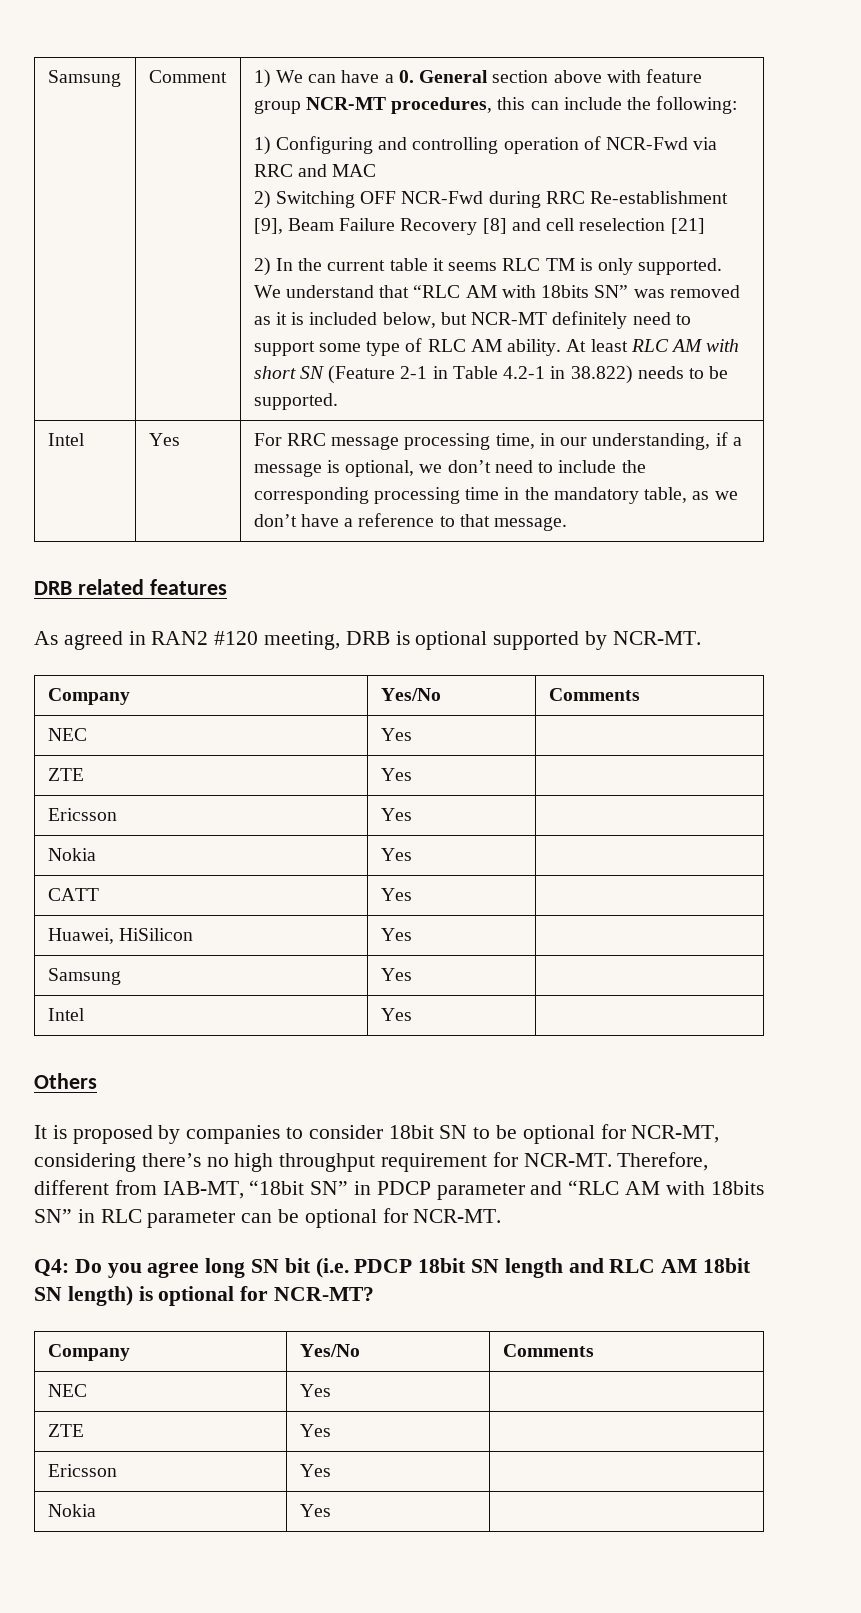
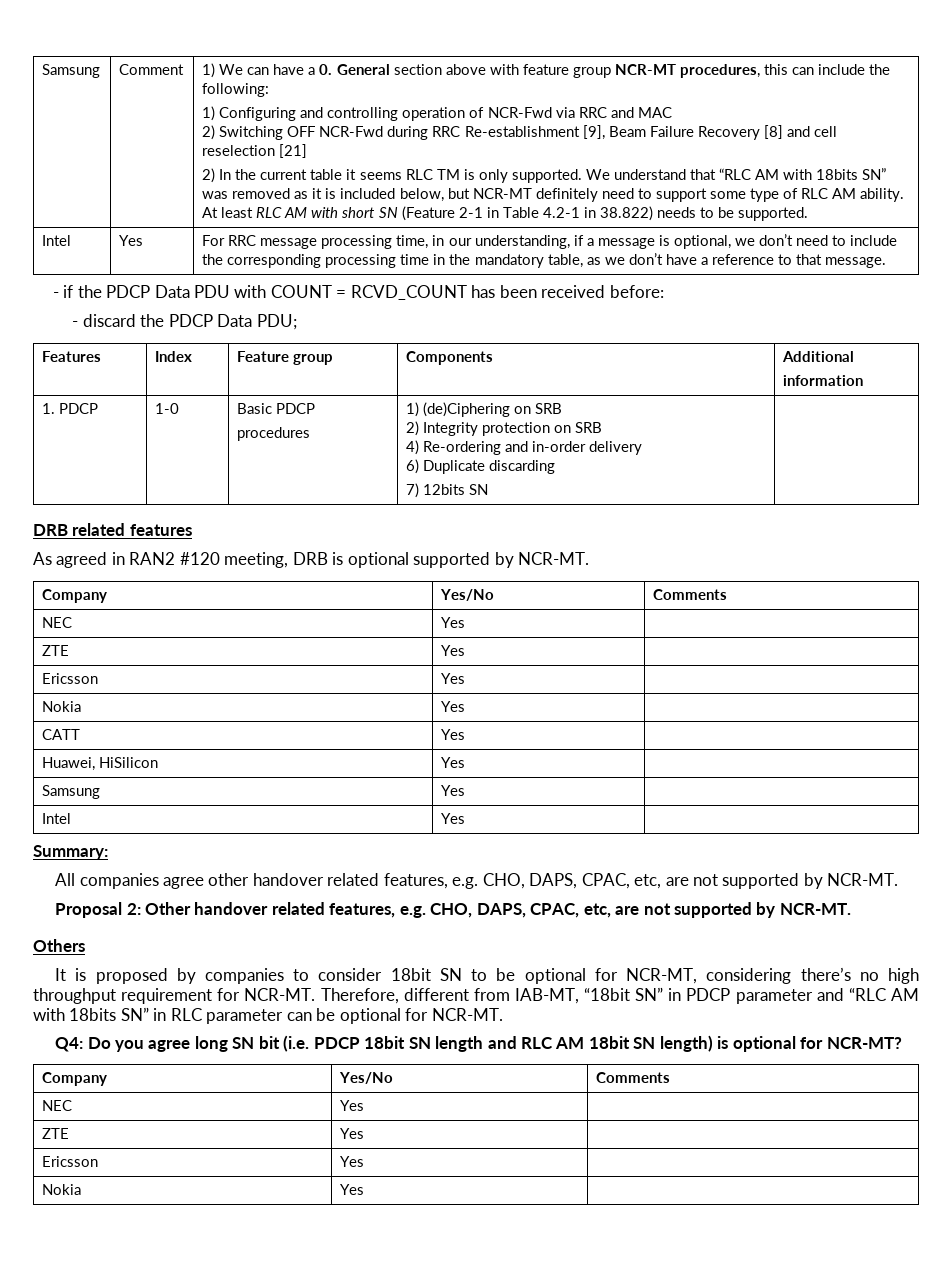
+ - if the PDCP Data PDU with COUNT = RCVD_COUNT has been received before:
+ - discard the PDCP Data PDU;
+ Features | Index | Feature group | Components | Additional
+ information
+ 1. PDCP | 1-0 | Basic PDCP
+ procedures | 1) (de)Ciphering on SRB
+ 2) Integrity protection on SRB
+ 4) Re-ordering and in-order delivery
+ 6) Duplicate discarding
+ 7) 12bits SN |
+ Summary:
+ All companies agree other handover related features, e.g. CHO, DAPS, CPAC, etc, are not supported by NCR-MT.
+ Proposal 2: Other handover related features, e.g. CHO, DAPS, CPAC, etc, are not supported by NCR-MT.

